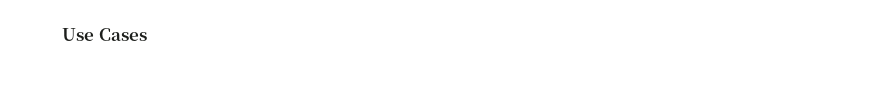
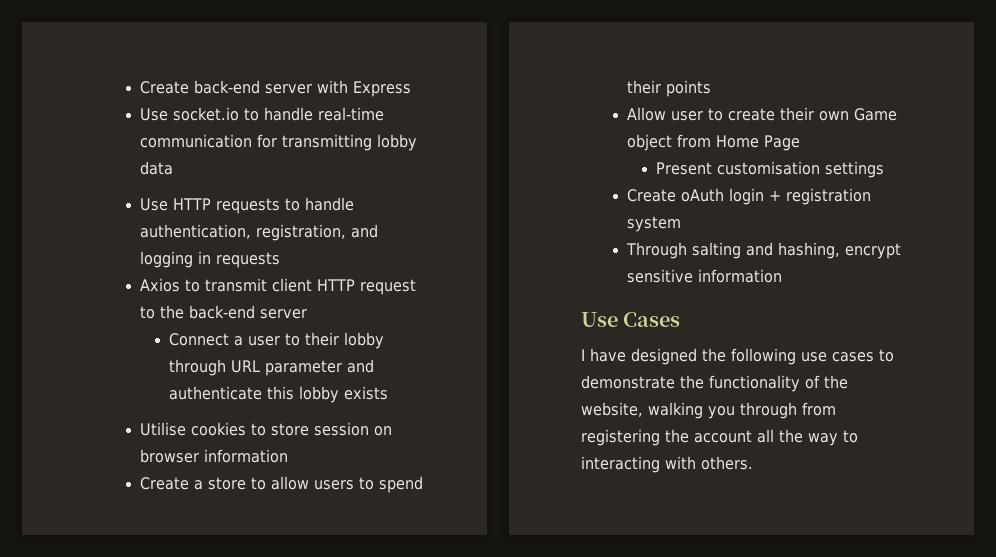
+ Create back-end server with Express
+ Use socket.io to handle real-time communication for transmitting lobby data
+ Use HTTP requests to handle authentication, registration, and logging in requests
+ Axios to transmit client HTTP request to the back-end server
+ Connect a user to their lobby through URL parameter and authenticate this lobby exists
+ Utilise cookies to store session on browser information
+ Create a store to allow users to spend their points
+ Allow user to create their own Game object from Home Page
+ Present customisation settings
+ Create oAuth login + registration system
+ Through salting and hashing, encrypt sensitive information
  Use Cases
+ I have designed the following use cases to demonstrate the functionality of the website, walking you through from registering the account all the way to interacting with others.

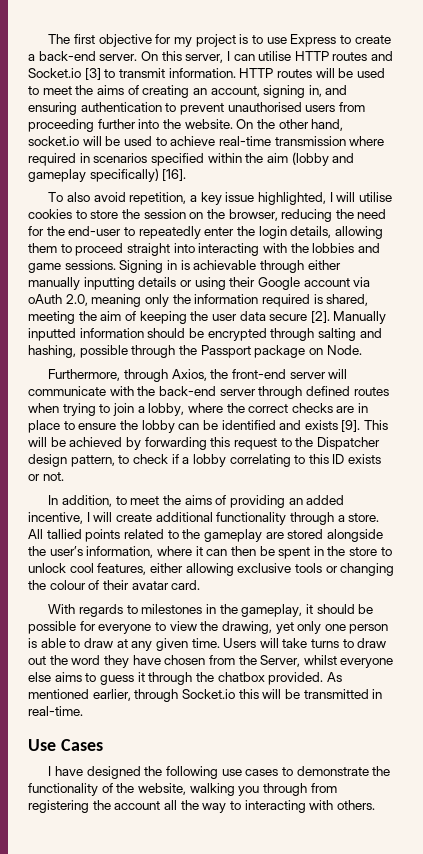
- Create back-end server with Express
- Use socket.io to handle real-time communication for transmitting lobby data
- Use HTTP requests to handle authentication, registration, and logging in requests
- Axios to transmit client HTTP request to the back-end server
- Connect a user to their lobby through URL parameter and authenticate this lobby exists
- Utilise cookies to store session on browser information
- Create a store to allow users to spend their points
- Allow user to create their own Game object from Home Page
- Present customisation settings
- Create oAuth login + registration system
- Through salting and hashing, encrypt sensitive information
+ The first objective for my project is to use Express to create a back-end server. On this server, I can utilise HTTP routes and Socket.io [3] to transmit information. HTTP routes will be used to meet the aims of creating an account, signing in, and ensuring authentication to prevent unauthorised users from proceeding further into the website. On the other hand, socket.io will be used to achieve real-time transmission where required in scenarios specified within the aim (lobby and gameplay specifically) [16].
+ To also avoid repetition, a key issue highlighted, I will utilise cookies to store the session on the browser, reducing the need for the end-user to repeatedly enter the login details, allowing them to proceed straight into interacting with the lobbies and game sessions. Signing in is achievable through either manually inputting details or using their Google account via oAuth 2.0, meaning only the information required is shared, meeting the aim of keeping the user data secure [2]. Manually inputted information should be encrypted through salting and hashing, possible through the Passport package on Node.
+ Furthermore, through Axios, the front-end server will communicate with the back-end server through defined routes when trying to join a lobby, where the correct checks are in place to ensure the lobby can be identified and exists [9]. This will be achieved by forwarding this request to the Dispatcher design pattern, to check if a lobby correlating to this ID exists or not.
+ In addition, to meet the aims of providing an added incentive, I will create additional functionality through a store. All tallied points related to the gameplay are stored alongside the user’s information, where it can then be spent in the store to unlock cool features, either allowing exclusive tools or changing the colour of their avatar card.
+ With regards to milestones in the gameplay, it should be possible for everyone to view the drawing, yet only one person is able to draw at any given time. Users will take turns to draw out the word they have chosen from the Server, whilst everyone else aims to guess it through the chatbox provided. As mentioned earlier, through Socket.io this will be transmitted in real-time.

